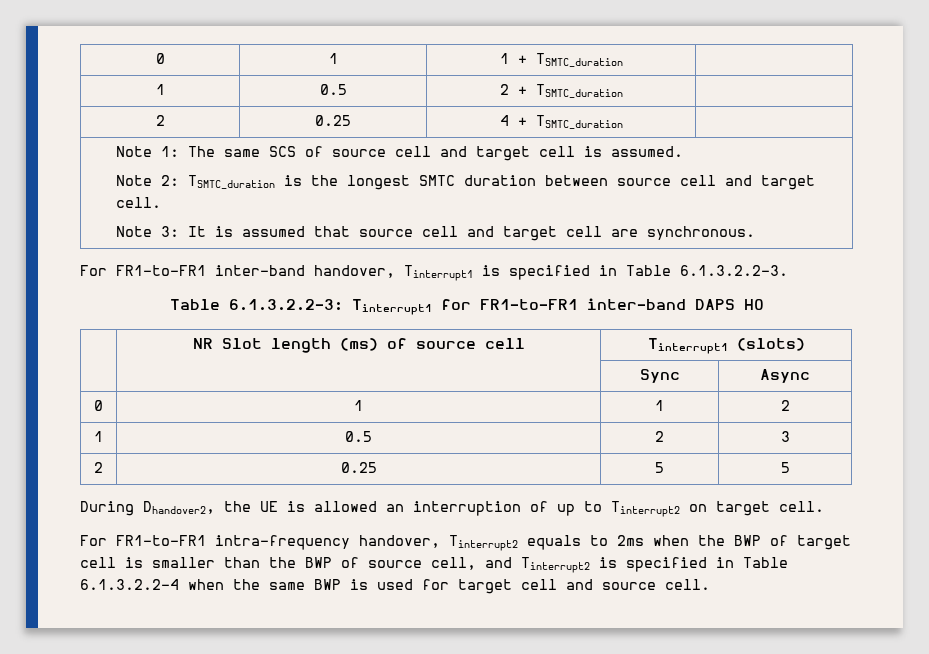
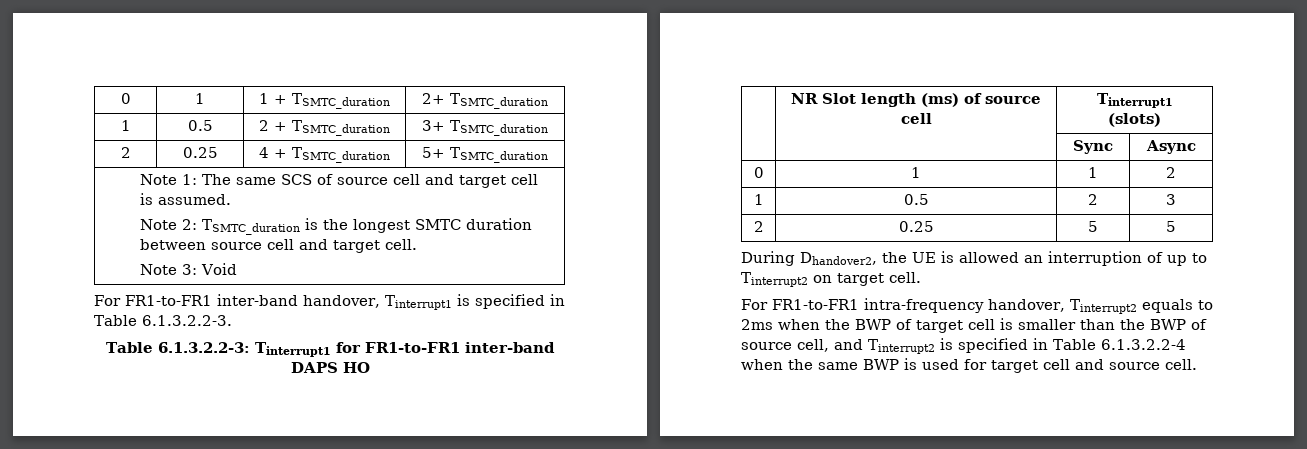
- 0 | 1 | 1 + TSMTC_duration |
+ 0 | 1 | 1 + TSMTC_duration | 2+ TSMTC_duration
- 1 | 0.5 | 2 + TSMTC_duration |
+ 1 | 0.5 | 2 + TSMTC_duration | 3+ TSMTC_duration
- 2 | 0.25 | 4 + TSMTC_duration |
+ 2 | 0.25 | 4 + TSMTC_duration | 5+ TSMTC_duration
  Note 1: The same SCS of source cell and target cell is assumed.
  Note 2: TSMTC_duration is the longest SMTC duration between source cell and target cell.
- Note 3: It is assumed that source cell and target cell are synchronous.
+ Note 3: Void

